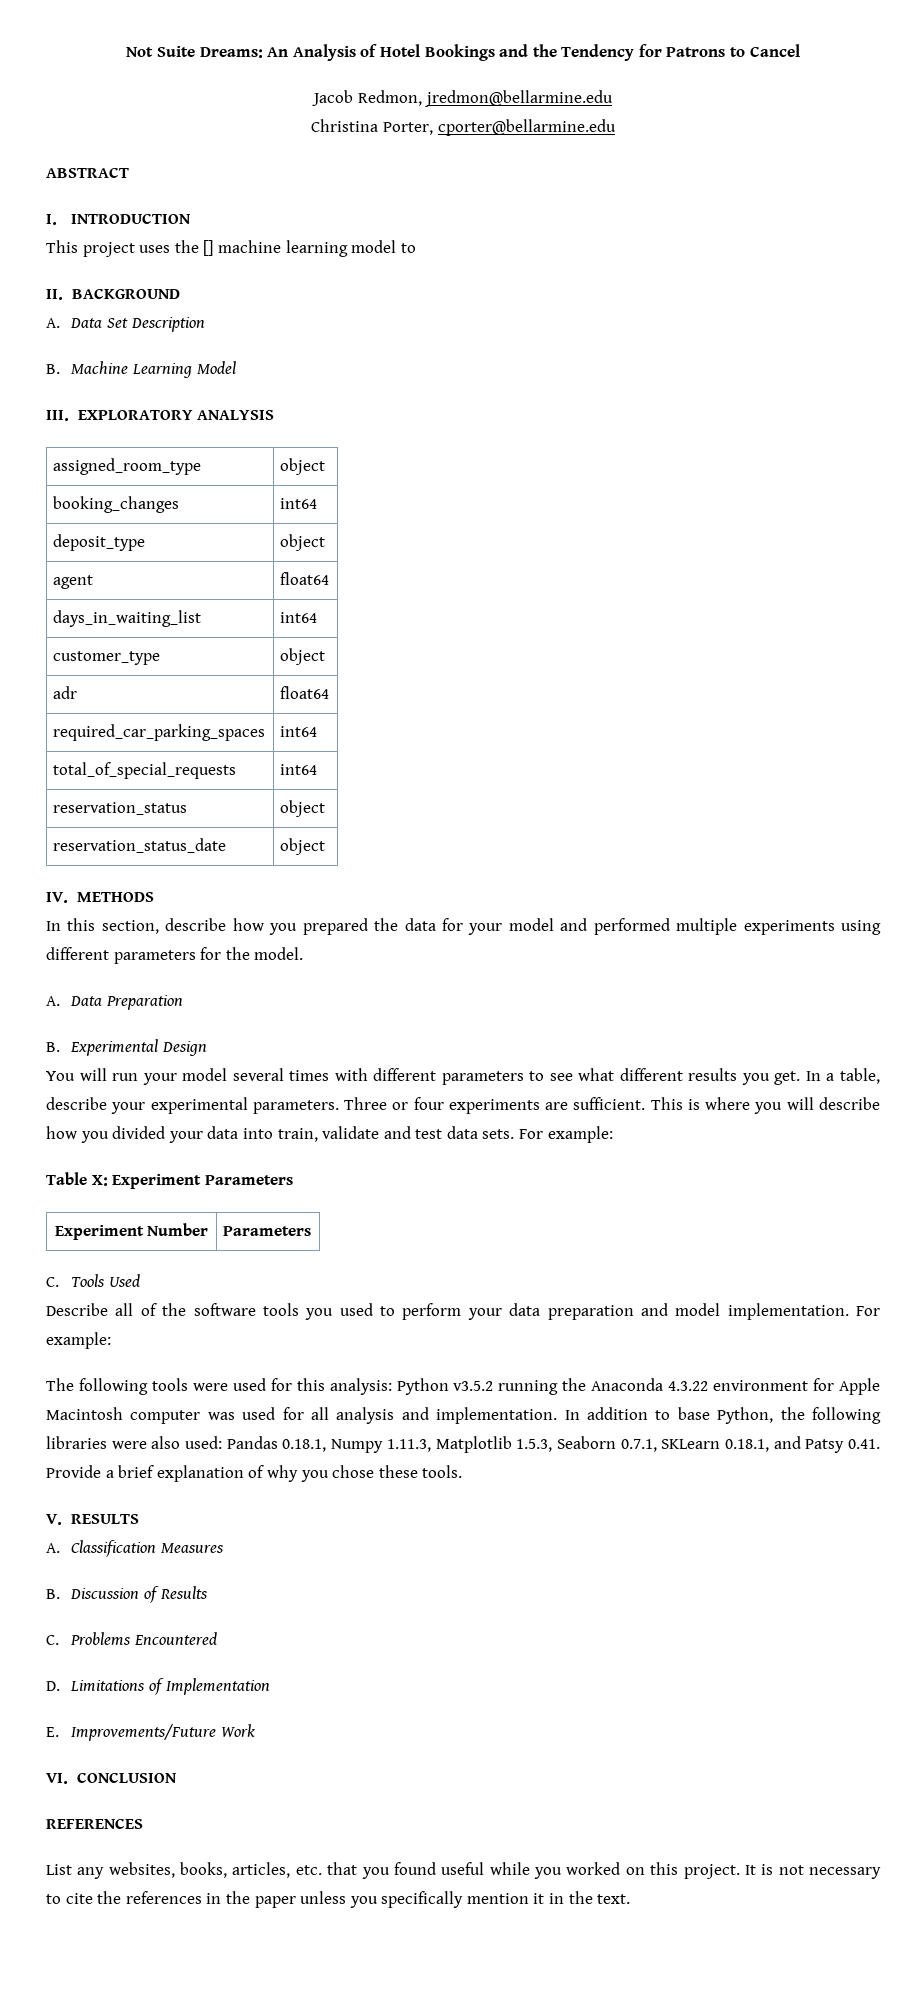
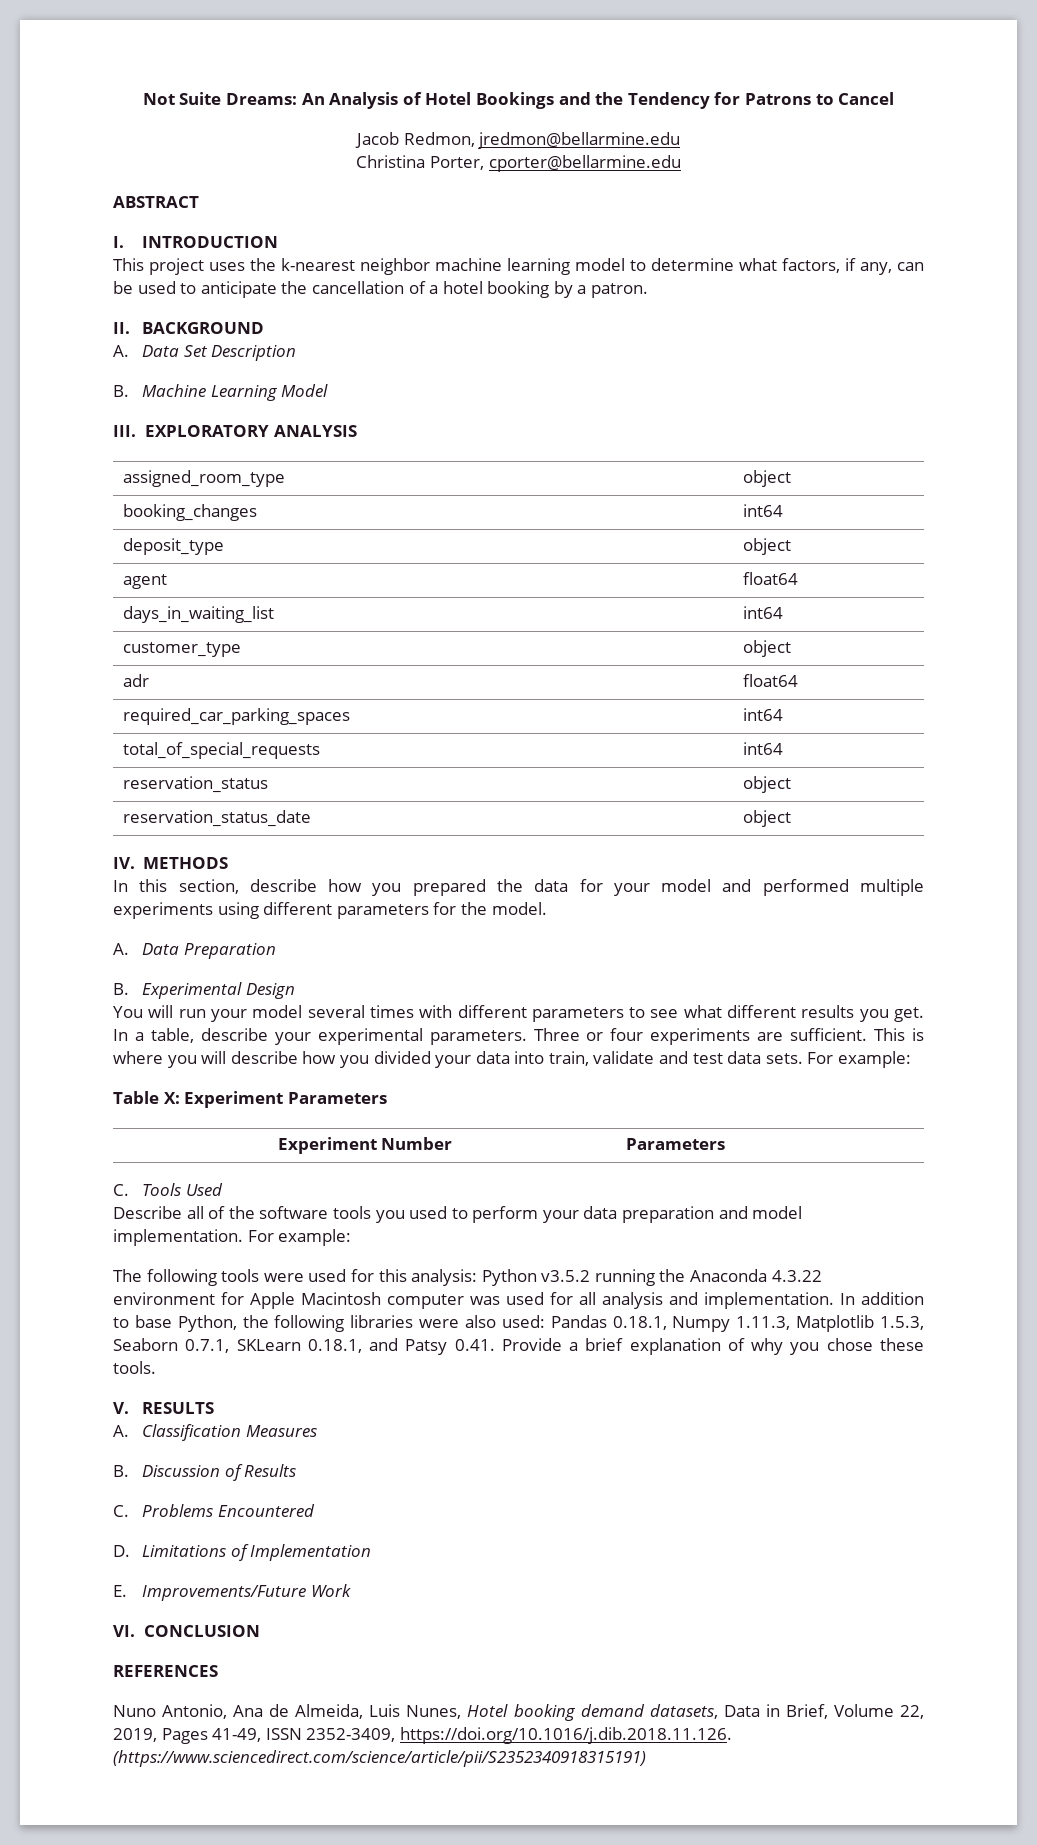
- This project uses the [] machine learning model to
+ This project uses the k-nearest neighbor machine learning model to determine what factors, if any, can be used to anticipate the cancellation of a hotel booking by a patron.
- List any websites, books, articles, etc. that you found useful while you worked on this project. It is not necessary to cite the references in the paper unless you specifically mention it in the text.
+ Nuno Antonio, Ana de Almeida, Luis Nunes, Hotel booking demand datasets, Data in Brief, Volume 22, 2019, Pages 41-49, ISSN 2352-3409, https://doi.org/10.1016/j.dib.2018.11.126. (https://www.sciencedirect.com/science/article/pii/S2352340918315191)

